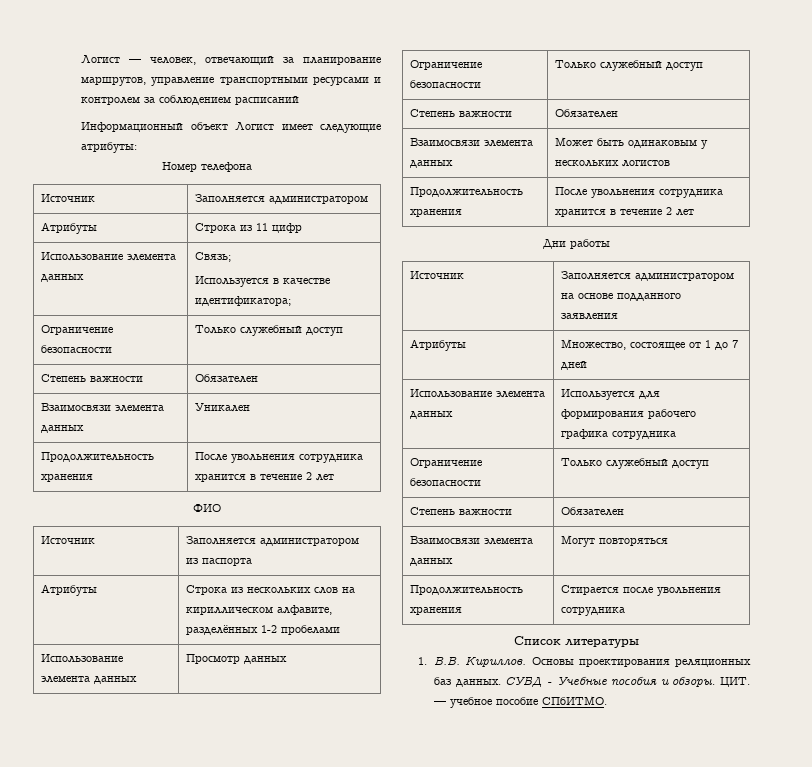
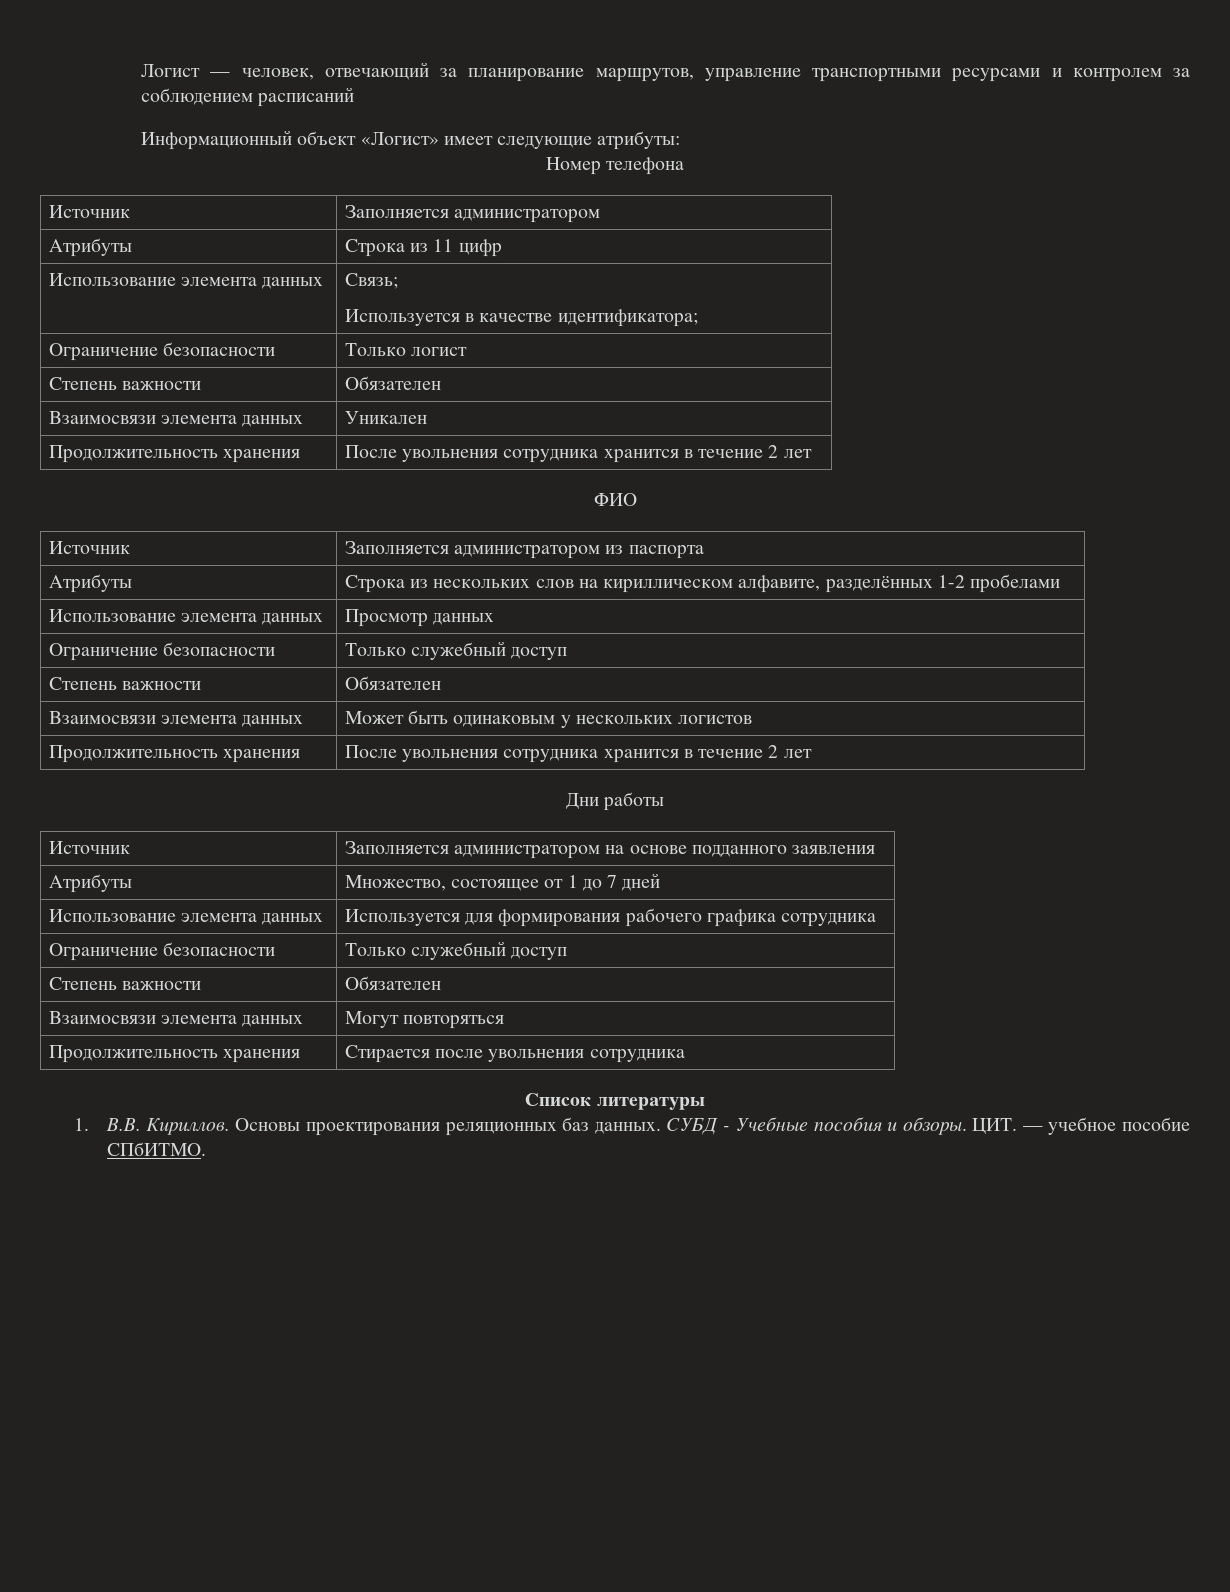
- Информационный объект Логист имеет следующие атрибуты:
+ Информационный объект «Логист» имеет следующие атрибуты:
  Использование элемента данных | Связь;
  Используется в качестве идентификатора;
- Ограничение безопасности | Только служебный доступ
+ Ограничение безопасности | Только логист

